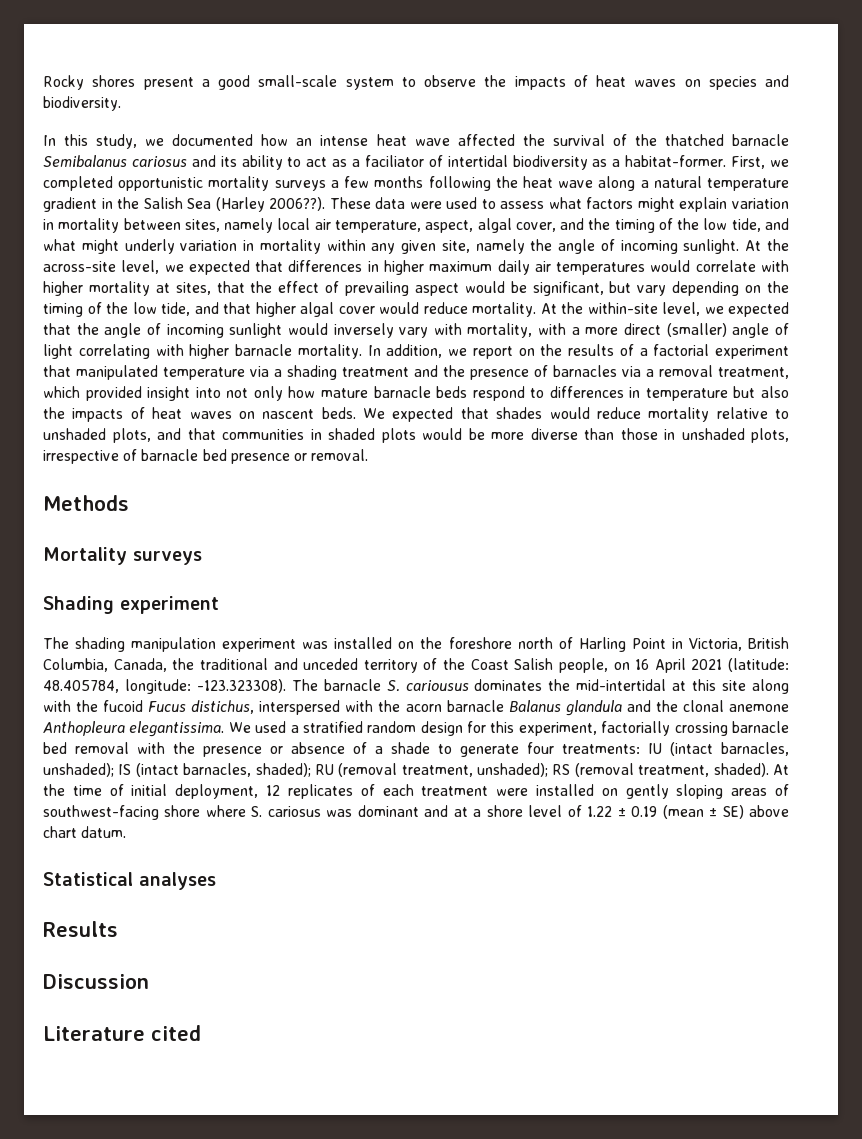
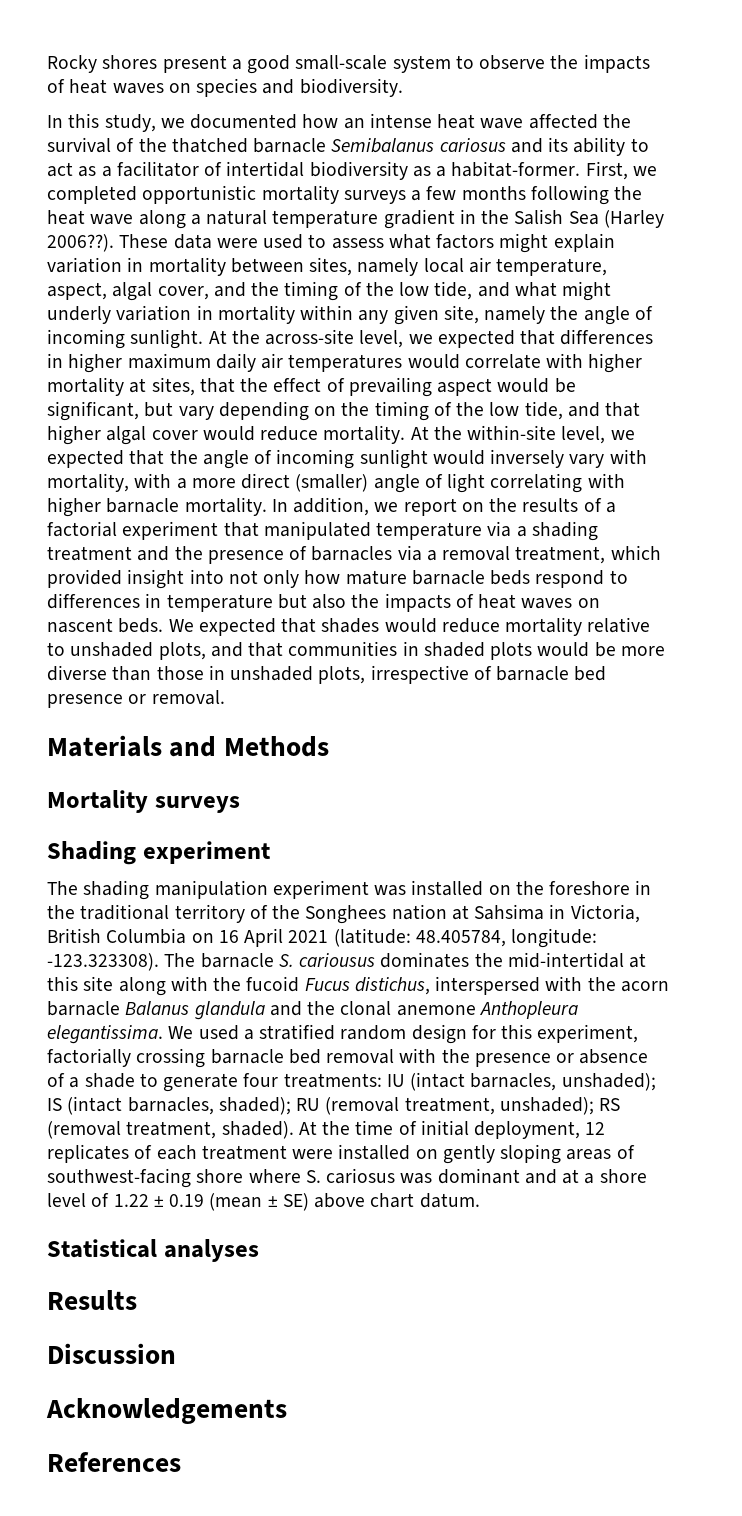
- In this study, we documented how an intense heat wave affected the survival of the thatched barnacle Semibalanus cariosus and its ability to act as a faciliator of intertidal biodiversity as a habitat-former.
+ In this study, we documented how an intense heat wave affected the survival of the thatched barnacle Semibalanus cariosus and its ability to act as a facilitator of intertidal biodiversity as a habitat-former.
- Methods
+ Materials and Methods
- The shading manipulation experiment was installed on the foreshore north of Harling Point in Victoria, British Columbia, Canada, the traditional and unceded territory of the Coast Salish people, on 16 April 2021 (latitude: 48.405784, longitude: -123.323308). The barnacle S. cariousus dominates the mid-intertidal at this site along with the fucoid Fucus distichus, interspersed with the acorn barnacle Balanus glandula and the clonal anemone Anthopleura elegantissima.
+ The shading manipulation experiment was installed on the foreshore in the traditional territory of the Songhees nation at Sahsima in Victoria, British Columbia on 16 April 2021 (latitude: 48.405784, longitude: -123.323308). The barnacle S. cariousus dominates the mid-intertidal at this site along with the fucoid Fucus distichus, interspersed with the acorn barnacle Balanus glandula and the clonal anemone Anthopleura elegantissima.
- Literature cited
+ Acknowledgements
+ References

